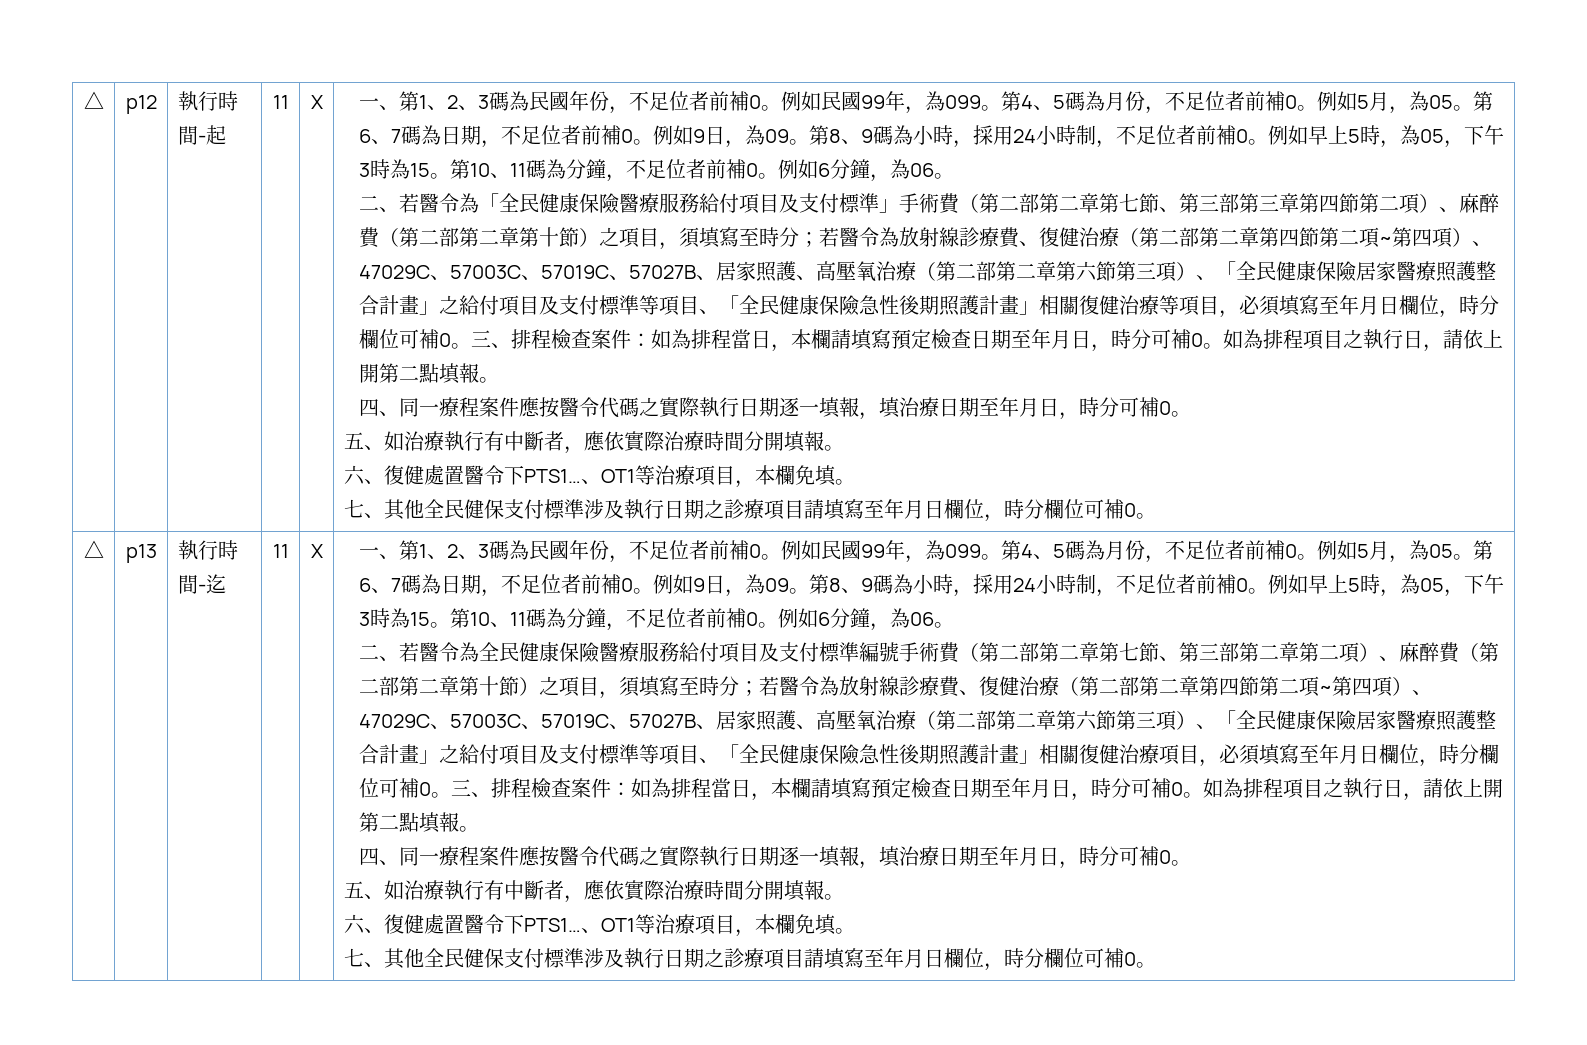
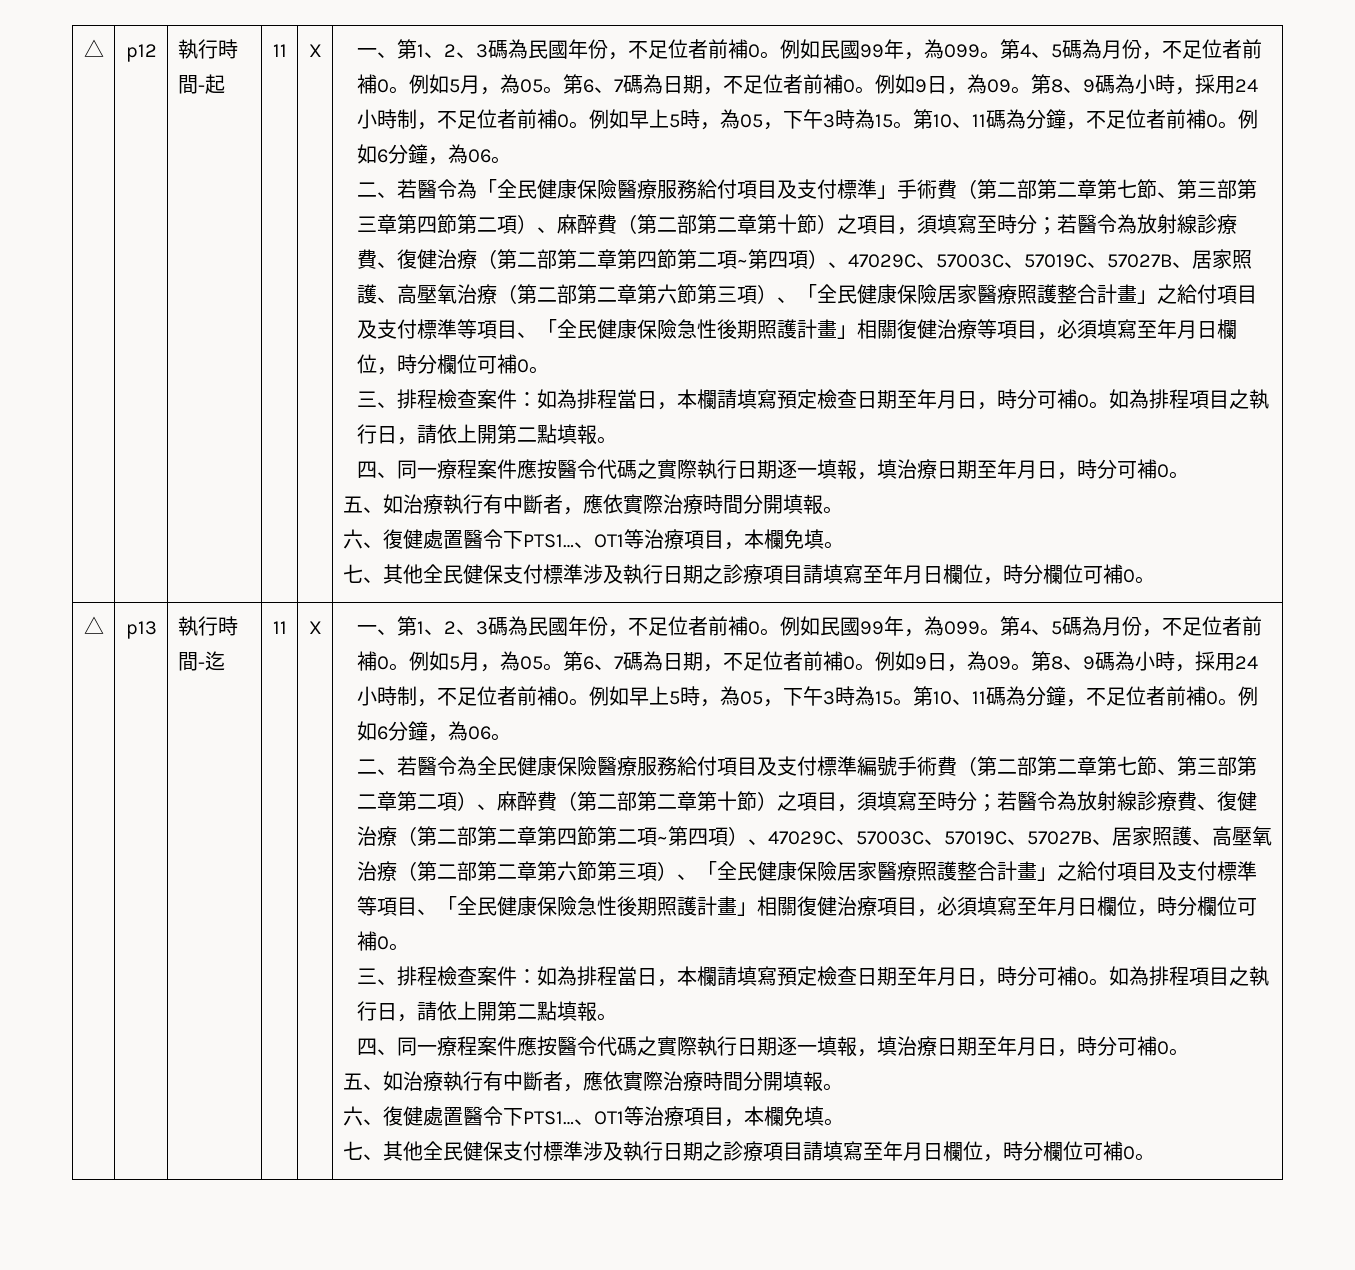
- 若醫令為放射線診療費、復健治療（第二部第二章第四節第二項~第四項）、47029C、57003C、57019C、57027B、居家照護、高壓氧治療（第二部第二章第六節第三項）、「全民健康保險居家醫療照護整合計畫」之給付項目及支付標準等項目、「全民健康保險急性後期照護計畫」相關復健治療等項目，必須填寫至年月日欄位，時分欄位可補0。三、排程檢查案件：
+ 若醫令為放射線診療費、復健治療（第二部第二章第四節第二項~第四項）、47029C、57003C、57019C、57027B、居家照護、高壓氧治療（第二部第二章第六節第三項）、「全民健康保險居家醫療照護整合計畫」之給付項目及支付標準等項目、「全民健康保險急性後期照護計畫」相關復健治療等項目，必須填寫至年月日欄位，時分欄位可補0。
+ 三、排程檢查案件：
- 若醫令為放射線診療費、復健治療（第二部第二章第四節第二項~第四項）、47029C、57003C、57019C、57027B、居家照護、高壓氧治療（第二部第二章第六節第三項）、「全民健康保險居家醫療照護整合計畫」之給付項目及支付標準等項目、「全民健康保險急性後期照護計畫」相關復健治療項目，必須填寫至年月日欄位，時分欄位可補0。三、排程檢查案件：
+ 若醫令為放射線診療費、復健治療（第二部第二章第四節第二項~第四項）、47029C、57003C、57019C、57027B、居家照護、高壓氧治療（第二部第二章第六節第三項）、「全民健康保險居家醫療照護整合計畫」之給付項目及支付標準等項目、「全民健康保險急性後期照護計畫」相關復健治療項目，必須填寫至年月日欄位，時分欄位可補0。
+ 三、排程檢查案件：

